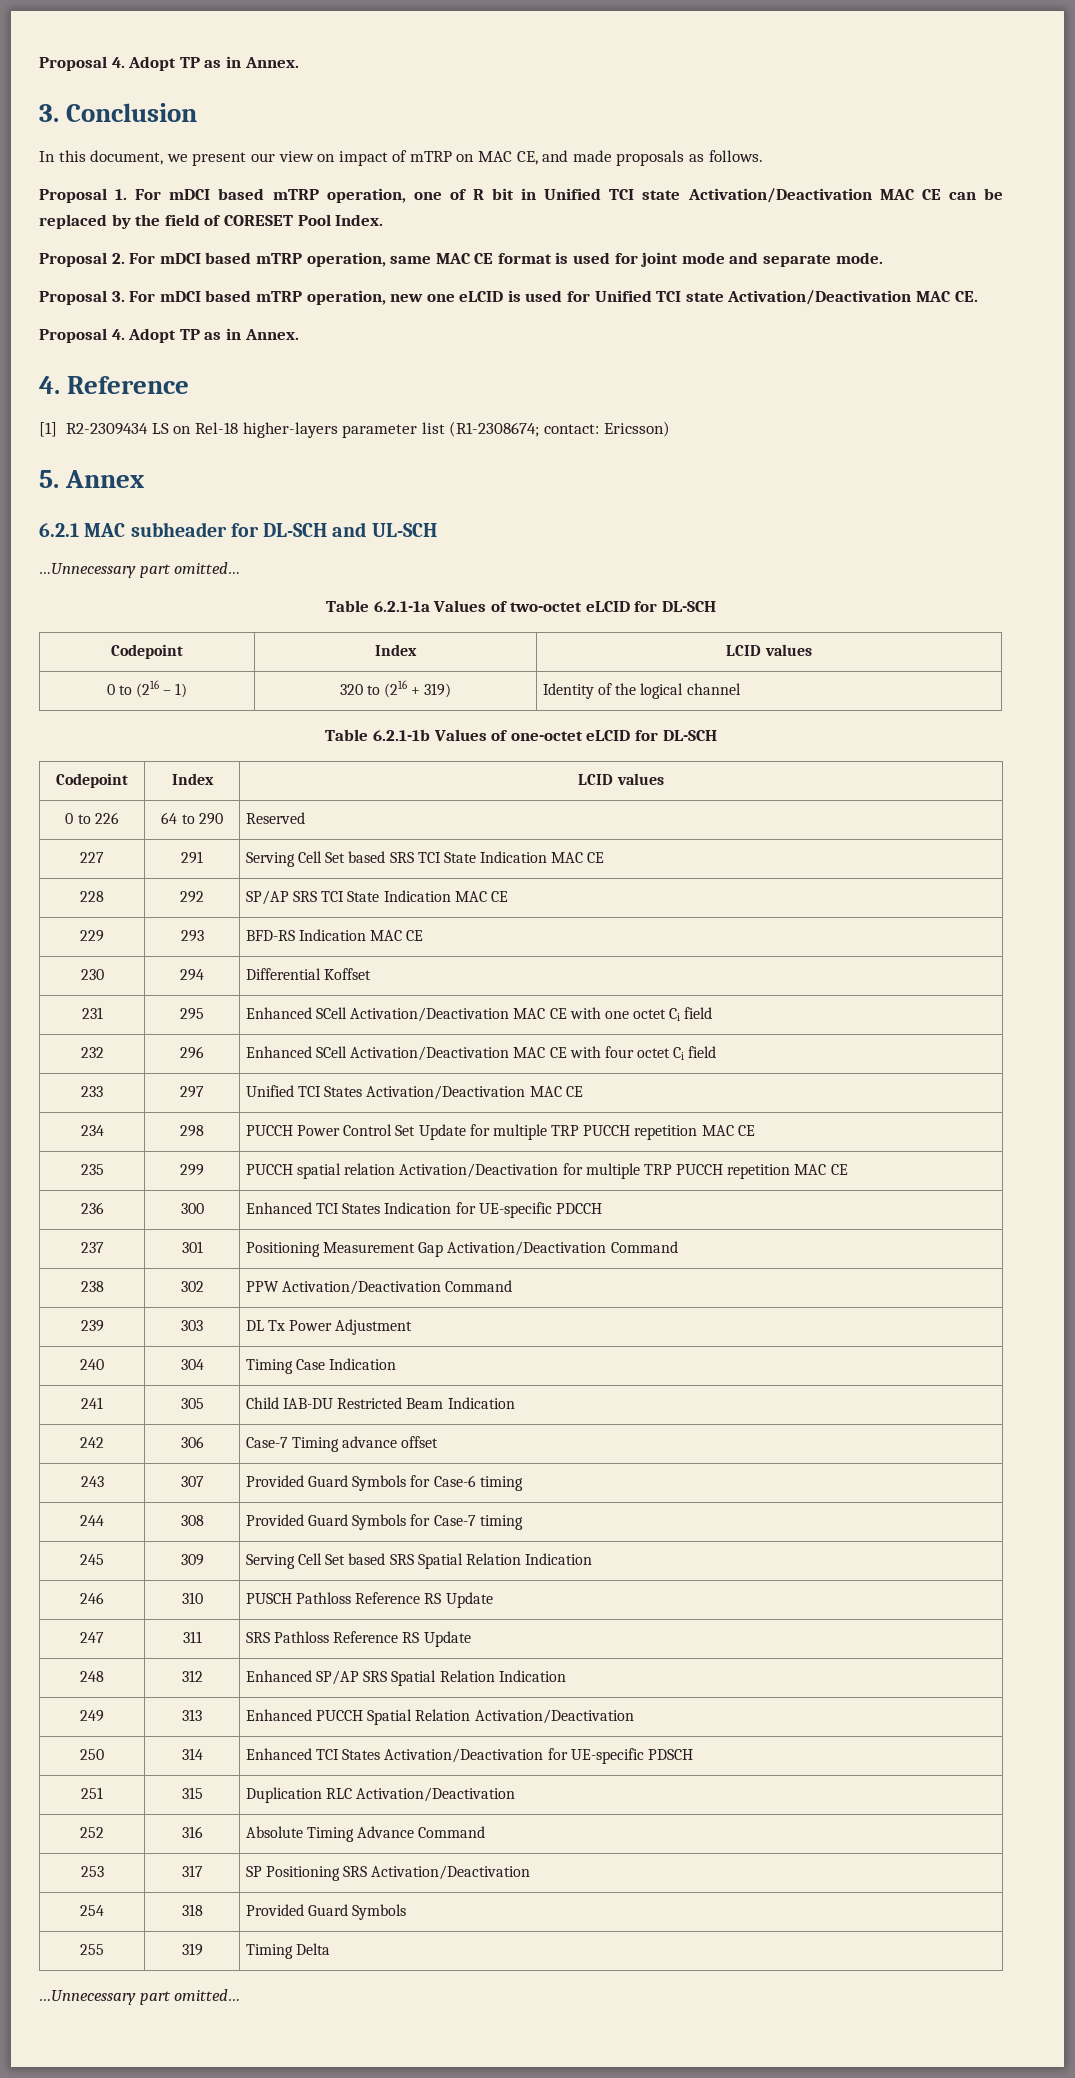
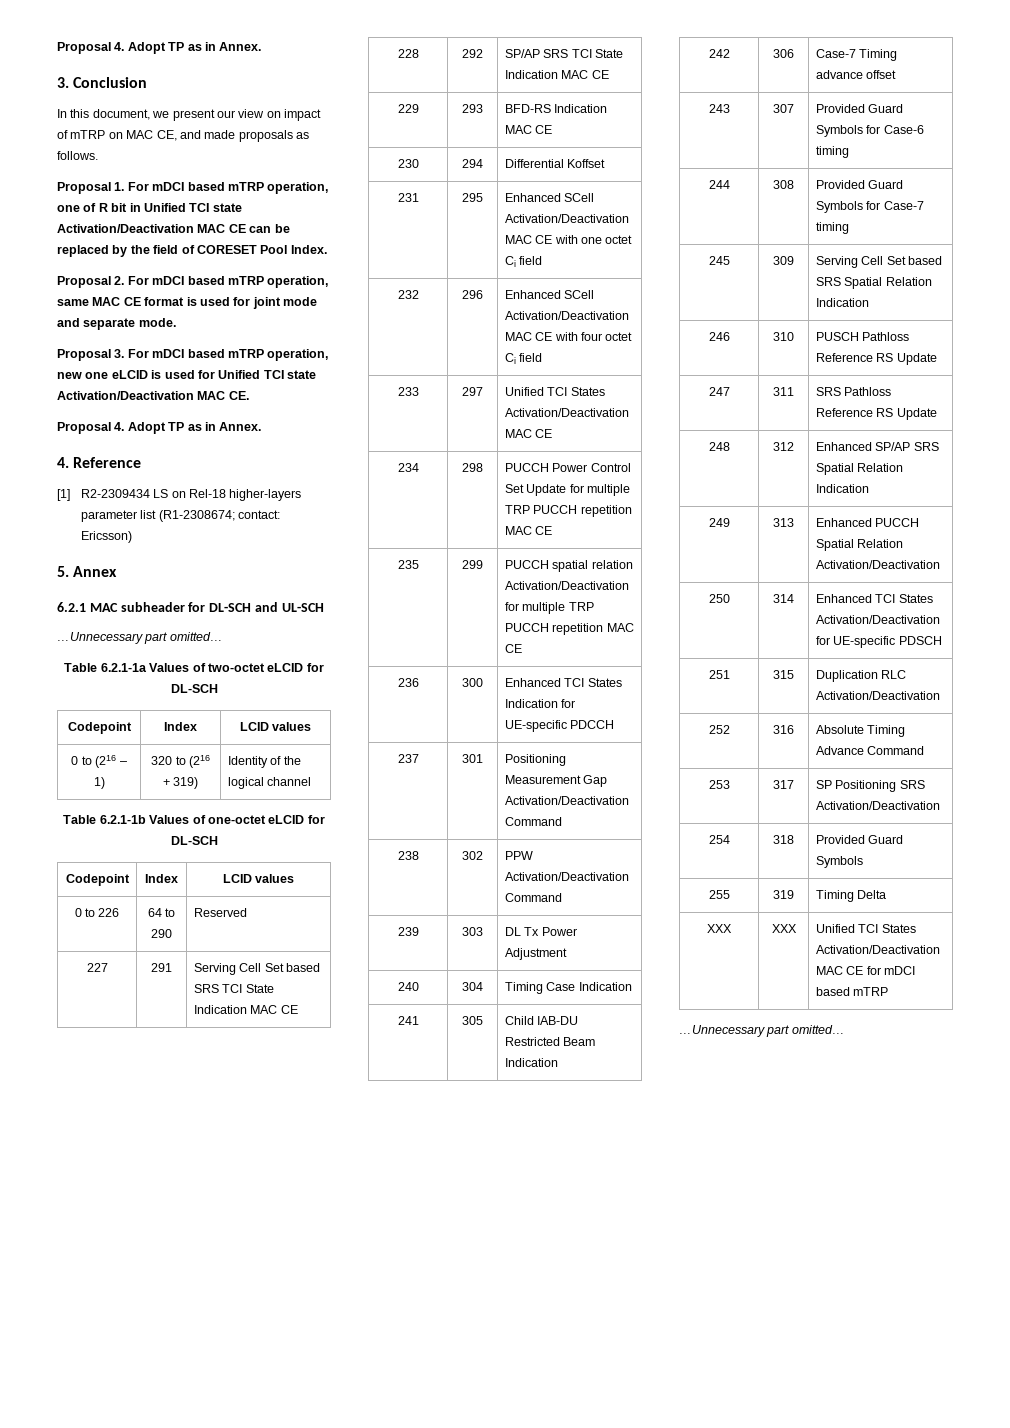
+ XXX | XXX | Unified TCI States Activation/Deactivation MAC CE for mDCI based mTRP

